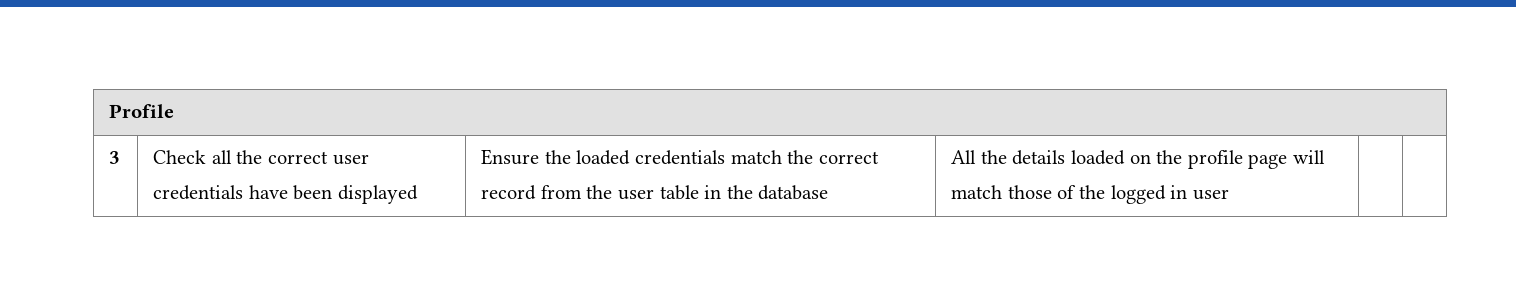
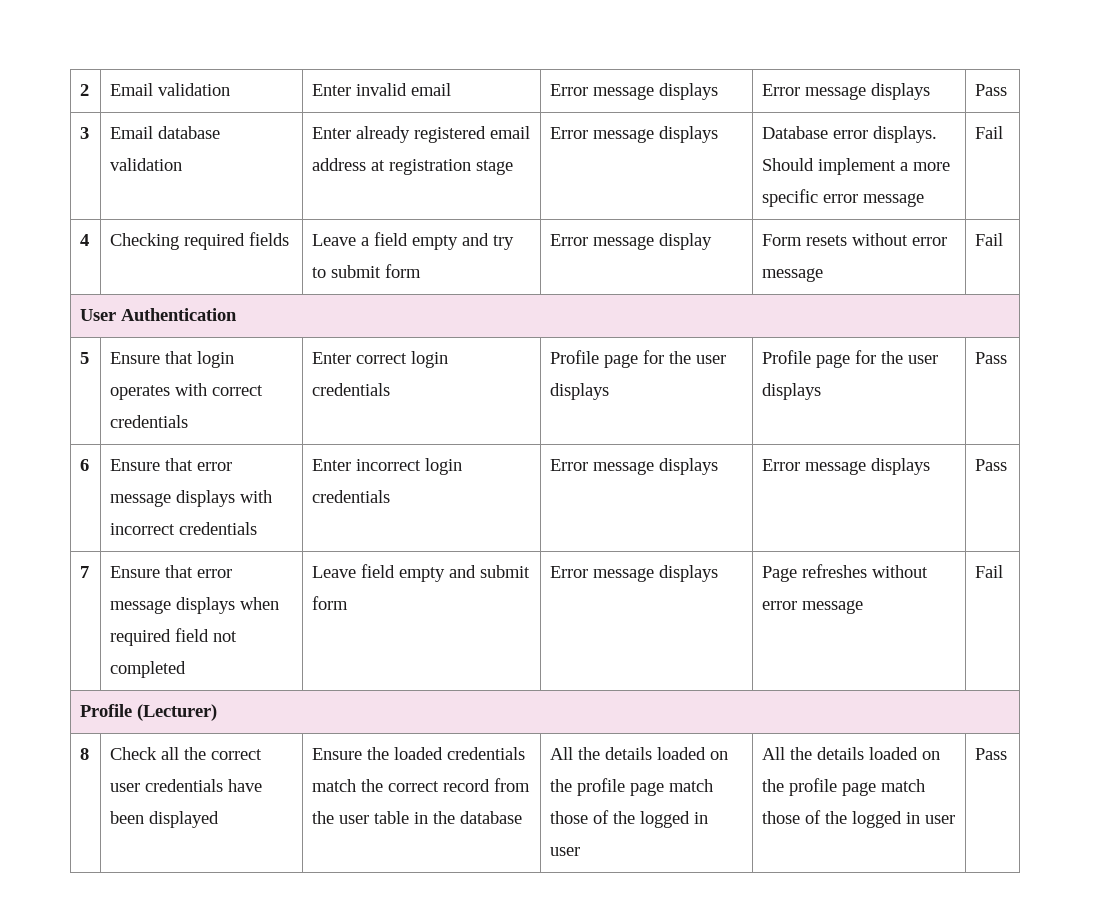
- Profile
- 3
+ 2 | Email validation | Enter invalid email | Error message displays | Error message displays | Pass
+ 3 | Email database validation | Enter already registered email address at registration stage | Error message displays | Database error displays. Should implement a more specific error message | Fail
+ 4 | Checking required fields | Leave a field empty and try to submit form | Error message display | Form resets without error message | Fail
+ User Authentication
+ 5 | Ensure that login operates with correct credentials | Enter correct login credentials | Profile page for the user displays | Profile page for the user displays | Pass
+ 6 | Ensure that error message displays with incorrect credentials | Enter incorrect login credentials | Error message displays | Error message displays | Pass
+ 7 | Ensure that error message displays when required field not completed | Leave field empty and submit form | Error message displays | Page refreshes without error message | Fail
+ Profile (Lecturer)
+ 8
- All the details loaded on the profile page will match those of the logged in user
+ All the details loaded on the profile page match those of the logged in user | All the details loaded on the profile page match those of the logged in user | Pass

